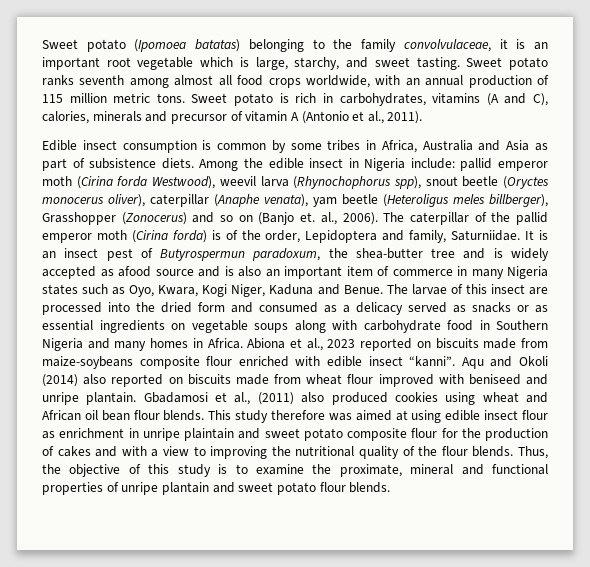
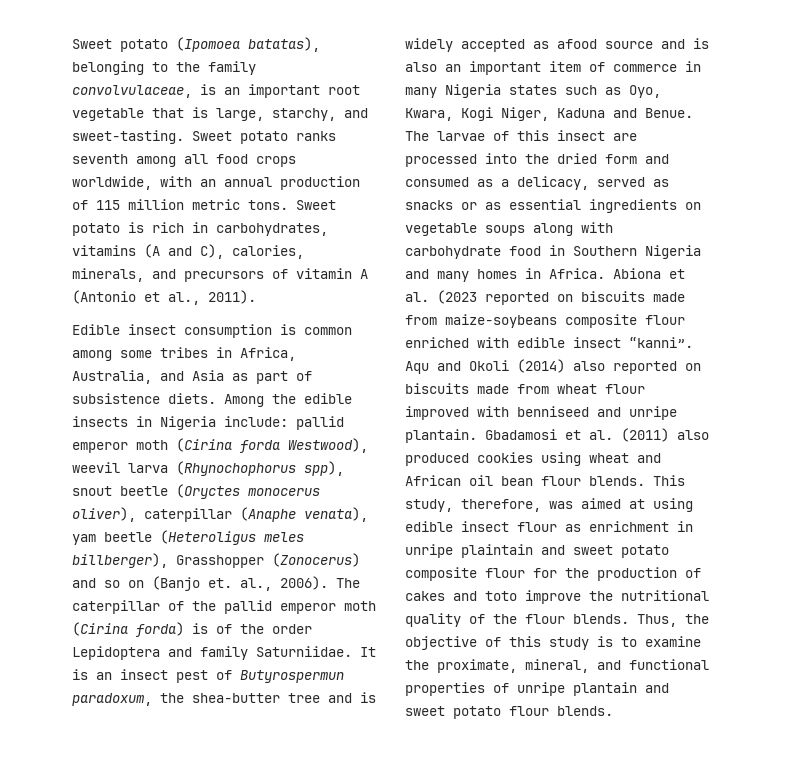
- Sweet potato (Ipomoea batatas) belonging to the family convolvulaceae, it is an important root vegetable which is large, starchy, and sweet tasting.
+ Sweet potato (Ipomoea batatas), belonging to the family convolvulaceae, is an important root vegetable that is large, starchy, and sweet-tasting.
- Sweet potato ranks seventh among almost all food crops worldwide, with an annual production of 115 million metric tons.
+ Sweet potato ranks seventh among all food crops worldwide, with an annual production of 115 million metric tons.
- Sweet potato is rich in carbohydrates, vitamins (A and C), calories, minerals and precursor of vitamin A (Antonio et al., 2011).
+ Sweet potato is rich in carbohydrates, vitamins (A and C), calories, minerals, and precursors of vitamin A (Antonio et al., 2011).
- Edible insect consumption is common by some tribes in Africa, Australia and Asia as part of subsistence diets.
+ Edible insect consumption is common among some tribes in Africa, Australia, and Asia as part of subsistence diets.
- Among the edible insect in Nigeria include: pallid emperor moth (Cirina forda Westwood), weevil larva (Rhynochophorus spp), snout beetle (Oryctes monocerus oliver), caterpillar (Anaphe venata), yam beetle (Heteroligus meles billberger), Grasshopper (Zonocerus) and so on (Banjo et. al., 2006).
+ Among the edible insects in Nigeria include: pallid emperor moth (Cirina forda Westwood), weevil larva (Rhynochophorus spp), snout beetle (Oryctes monocerus oliver), caterpillar (Anaphe venata), yam beetle (Heteroligus meles billberger), Grasshopper (Zonocerus) and so on (Banjo et. al., 2006).
- The caterpillar of the pallid emperor moth (Cirina forda) is of the order, Lepidoptera and family, Saturniidae.
+ The caterpillar of the pallid emperor moth (Cirina forda) is of the order Lepidoptera and family Saturniidae.
- The larvae of this insect are processed into the dried form and consumed as a delicacy served as snacks or as essential ingredients on vegetable soups along with carbohydrate food in Southern Nigeria and many homes in Africa.
+ The larvae of this insect are processed into the dried form and consumed as a delicacy, served as snacks or as essential ingredients on vegetable soups along with carbohydrate food in Southern Nigeria and many homes in Africa.
- Abiona et al., 2023 reported on biscuits made from maize-soybeans composite flour enriched with edible insect “kanni”.
+ Abiona et al. (2023 reported on biscuits made from maize-soybeans composite flour enriched with edible insect “kanni”.
- Aqu and Okoli (2014) also reported on biscuits made from wheat flour improved with beniseed and unripe plantain.
+ Aqu and Okoli (2014) also reported on biscuits made from wheat flour improved with benniseed and unripe plantain.
- Gbadamosi et al., (2011) also produced cookies using wheat and African oil bean flour blends.
+ Gbadamosi et al. (2011) also produced cookies using wheat and African oil bean flour blends.
- This study therefore was aimed at using edible insect flour as enrichment in unripe plaintain and sweet potato composite flour for the production of cakes and with a view to improving the nutritional quality of the flour blends.
+ This study, therefore, was aimed at using edible insect flour as enrichment in unripe plaintain and sweet potato composite flour for the production of cakes and toto improve the nutritional quality of the flour blends.
- Thus, the objective of this study is to examine the proximate, mineral and functional properties of unripe plantain and sweet potato flour blends.
+ Thus, the objective of this study is to examine the proximate, mineral, and functional properties of unripe plantain and sweet potato flour blends.

